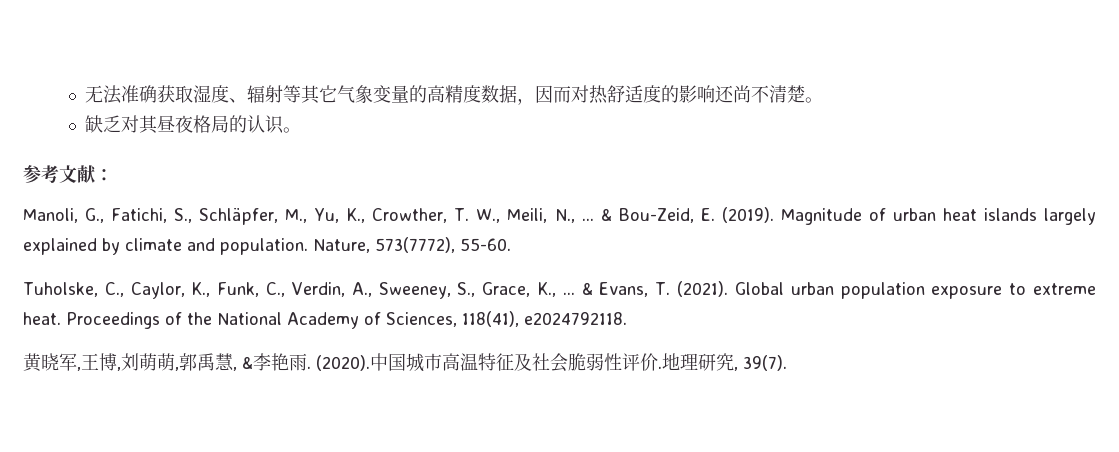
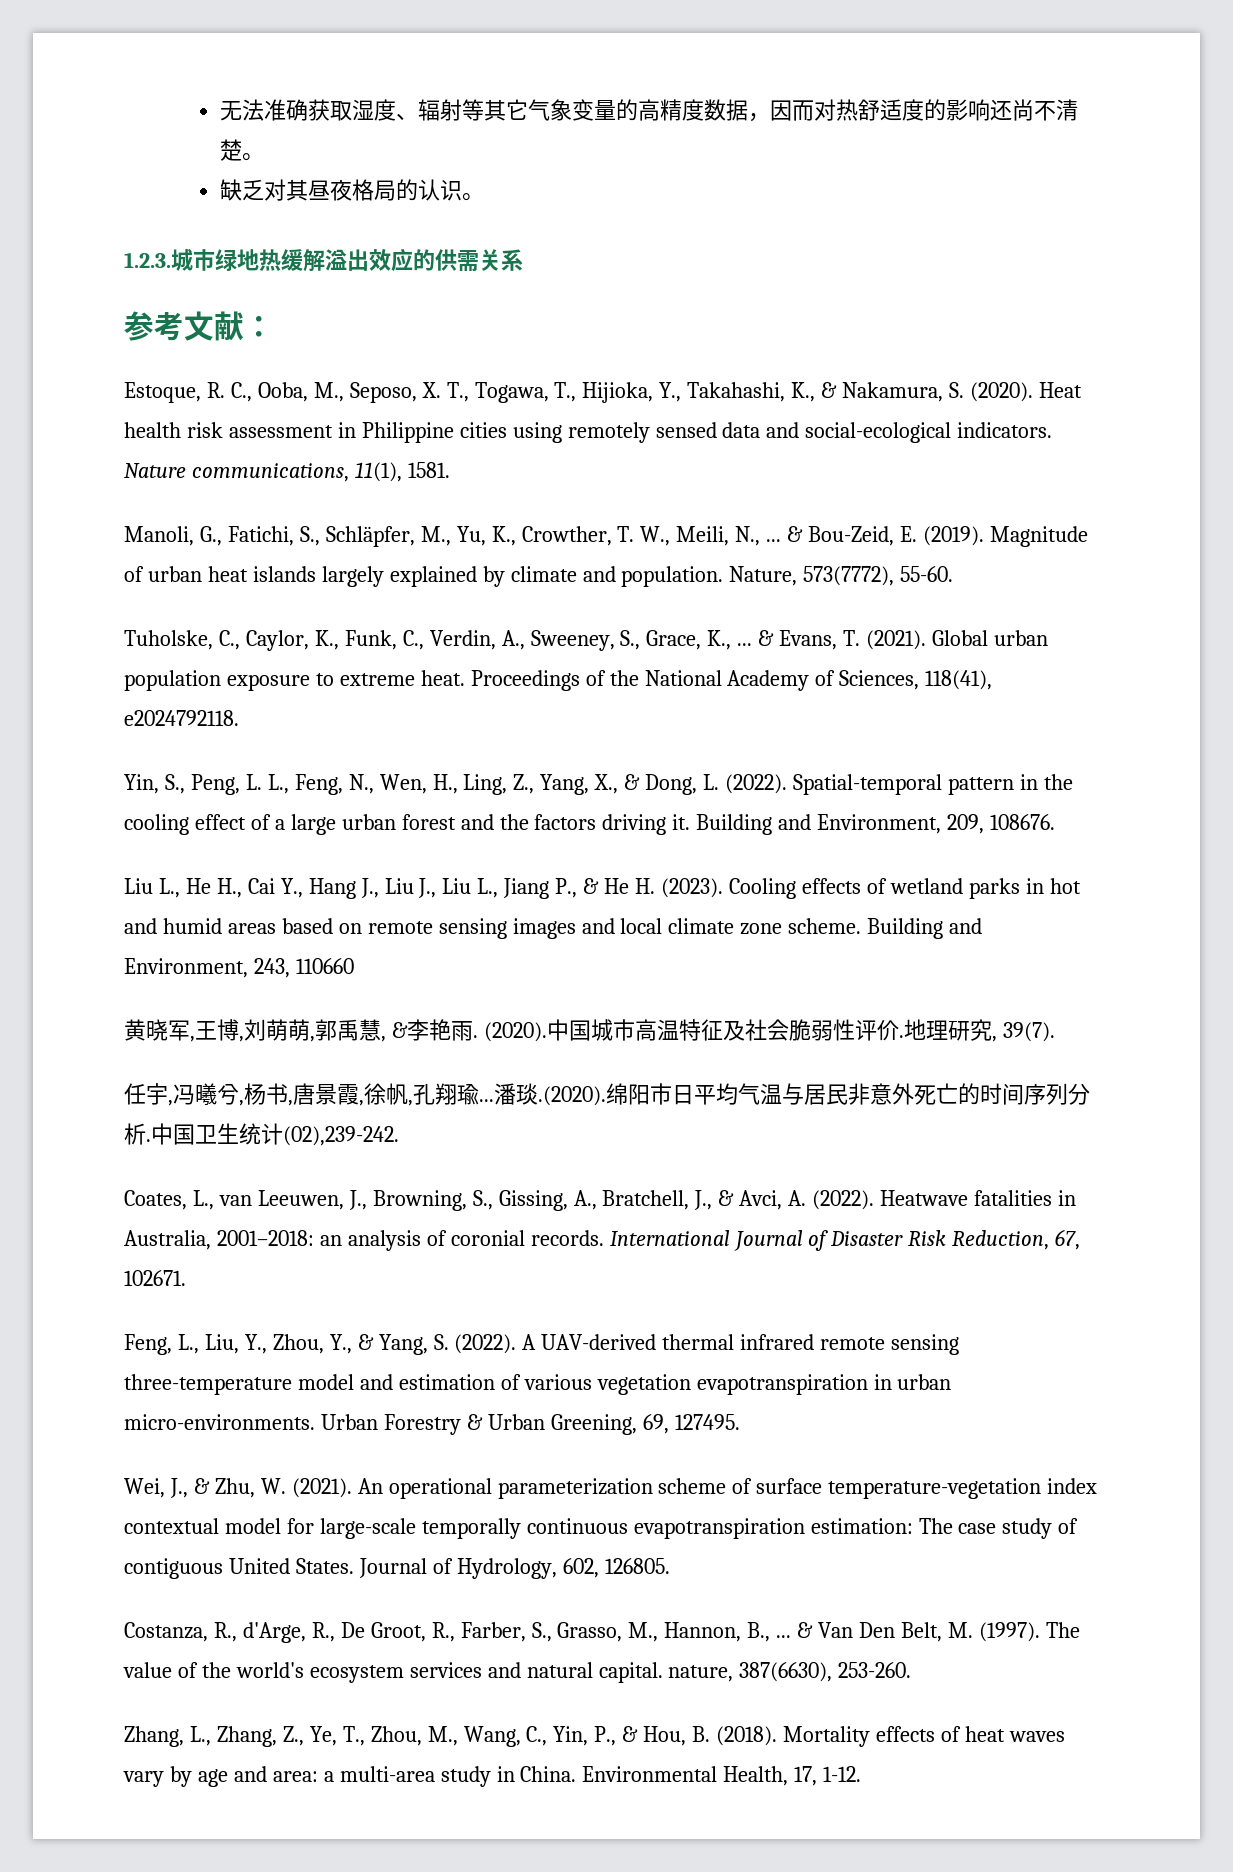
+ 1.2.3.城市绿地热缓解溢出效应的供需关系
  参考文献：
+ Estoque, R. C., Ooba, M., Seposo, X. T., Togawa, T., Hijioka, Y., Takahashi, K., & Nakamura, S. (2020). Heat health risk assessment in Philippine cities using remotely sensed data and social-ecological indicators. Nature communications, 11(1), 1581.
+ Yin, S., Peng, L. L., Feng, N., Wen, H., Ling, Z., Yang, X., & Dong, L. (2022). Spatial-temporal pattern in the cooling effect of a large urban forest and the factors driving it. Building and Environment, 209, 108676.
+ Liu L., He H., Cai Y., Hang J., Liu J., Liu L., Jiang P., & He H. (2023). Cooling effects of wetland parks in hot and humid areas based on remote sensing images and local climate zone scheme. Building and Environment, 243, 110660
+ 任宇,冯曦兮,杨书,唐景霞,徐帆,孔翔瑜...潘琰.(2020).绵阳市日平均气温与居民非意外死亡的时间序列分析.中国卫生统计(02),239-242.
+ Coates, L., van Leeuwen, J., Browning, S., Gissing, A., Bratchell, J., & Avci, A. (2022). Heatwave fatalities in Australia, 2001–2018: an analysis of coronial records. International Journal of Disaster Risk Reduction, 67, 102671.
+ Feng, L., Liu, Y., Zhou, Y., & Yang, S. (2022). A UAV-derived thermal infrared remote sensing three-temperature model and estimation of various vegetation evapotranspiration in urban micro-environments. Urban Forestry & Urban Greening, 69, 127495.
+ Wei, J., & Zhu, W. (2021). An operational parameterization scheme of surface temperature-vegetation index contextual model for large-scale temporally continuous evapotranspiration estimation: The case study of contiguous United States. Journal of Hydrology, 602, 126805.
+ Costanza, R., d'Arge, R., De Groot, R., Farber, S., Grasso, M., Hannon, B., ... & Van Den Belt, M. (1997). The value of the world's ecosystem services and natural capital. nature, 387(6630), 253-260.
+ Zhang, L., Zhang, Z., Ye, T., Zhou, M., Wang, C., Yin, P., & Hou, B. (2018). Mortality effects of heat waves vary by age and area: a multi-area study in China. Environmental Health, 17, 1-12.

